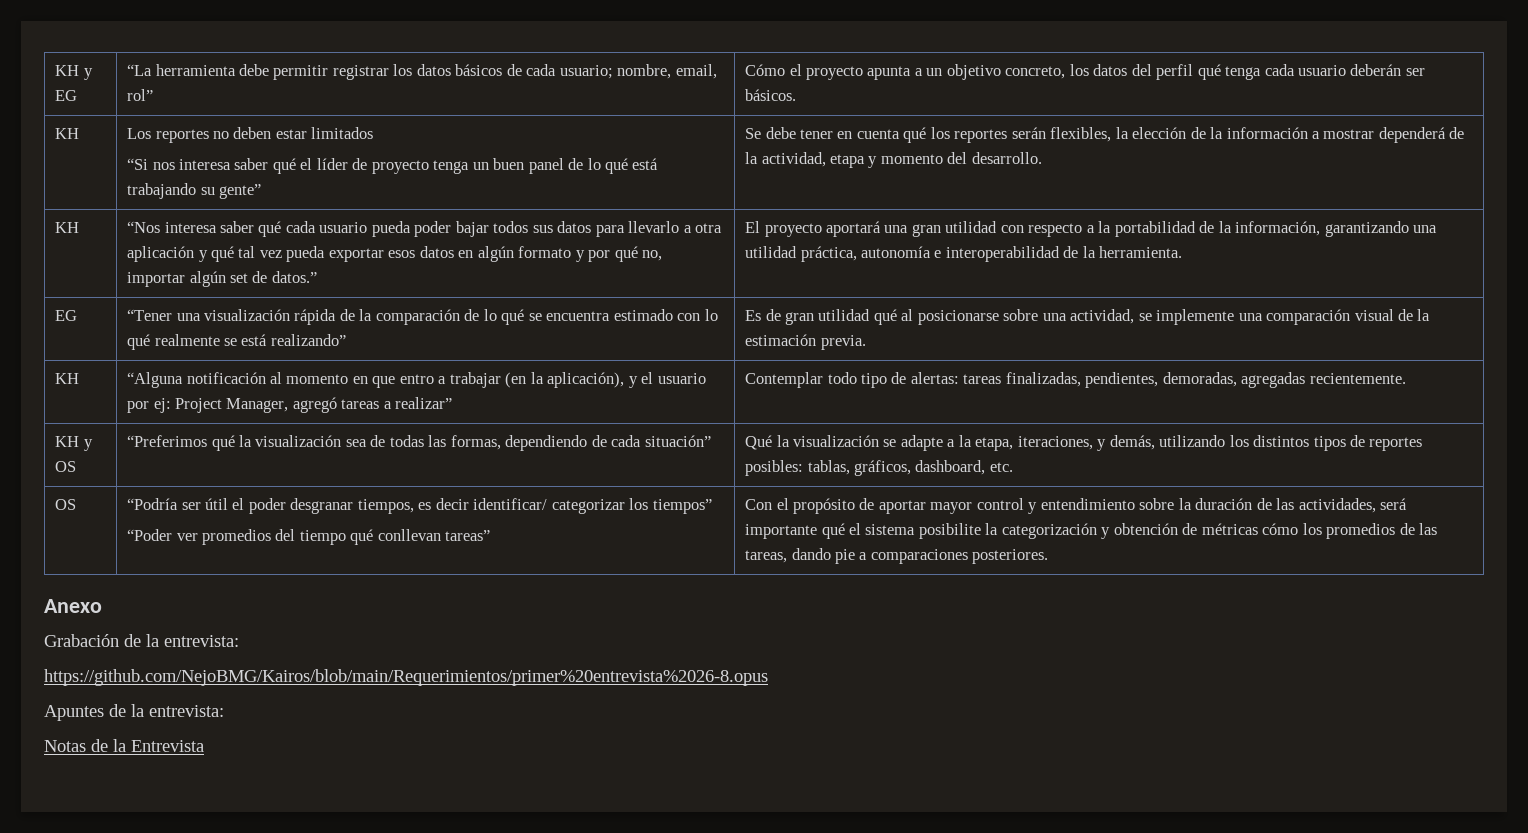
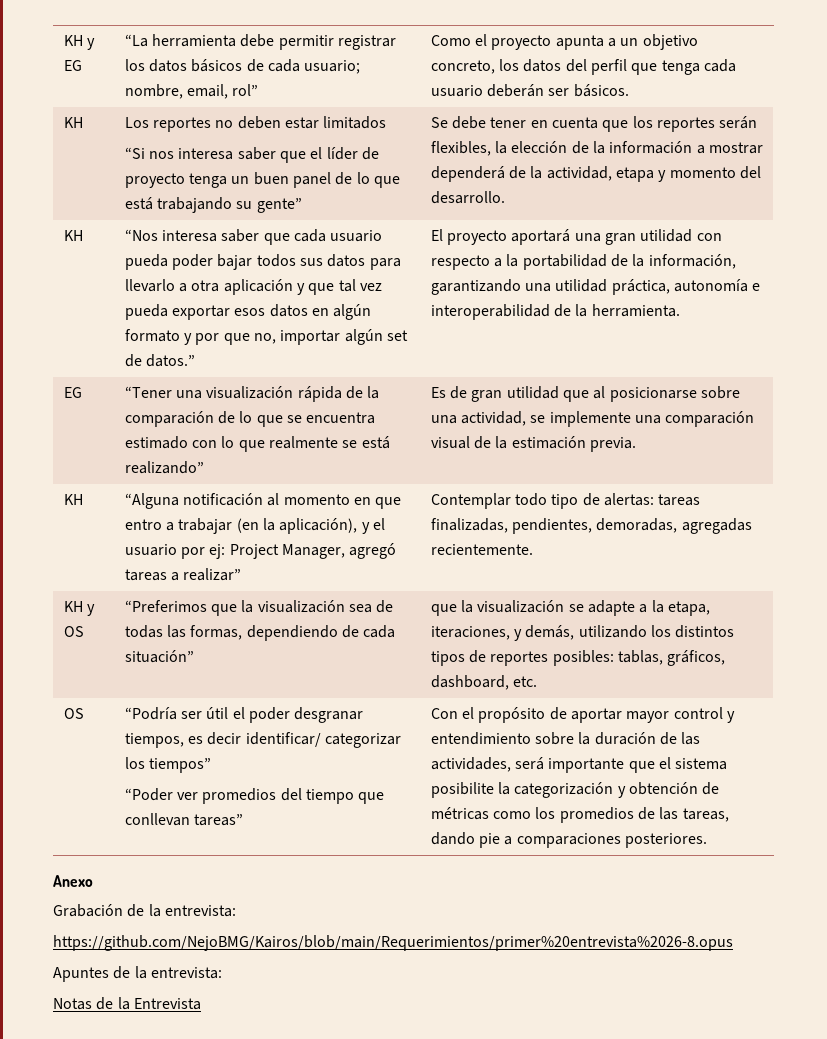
- KH y EG | “La herramienta debe permitir registrar los datos básicos de cada usuario; nombre, email, rol” | Cómo el proyecto apunta a un objetivo concreto, los datos del perfil qué tenga cada usuario deberán ser básicos.
+ KH y EG | “La herramienta debe permitir registrar los datos básicos de cada usuario; nombre, email, rol” | Como el proyecto apunta a un objetivo concreto, los datos del perfil que tenga cada usuario deberán ser básicos.
- “Si nos interesa saber qué el líder de proyecto tenga un buen panel de lo qué está trabajando su gente”
+ “Si nos interesa saber que el líder de proyecto tenga un buen panel de lo que está trabajando su gente”
- Se debe tener en cuenta qué los reportes serán flexibles, la elección de la información a mostrar dependerá de la actividad, etapa y momento del desarrollo.
+ Se debe tener en cuenta que los reportes serán flexibles, la elección de la información a mostrar dependerá de la actividad, etapa y momento del desarrollo.
- “Nos interesa saber qué cada usuario pueda poder bajar todos sus datos para llevarlo a otra aplicación y qué tal vez pueda exportar esos datos en algún formato y por qué no, importar algún set de datos.”
+ “Nos interesa saber que cada usuario pueda poder bajar todos sus datos para llevarlo a otra aplicación y que tal vez pueda exportar esos datos en algún formato y por que no, importar algún set de datos.”
- EG | “Tener una visualización rápida de la comparación de lo qué se encuentra estimado con lo qué realmente se está realizando” | Es de gran utilidad qué al posicionarse sobre una actividad, se implemente una comparación visual de la estimación previa.
+ EG | “Tener una visualización rápida de la comparación de lo que se encuentra estimado con lo que realmente se está realizando” | Es de gran utilidad que al posicionarse sobre una actividad, se implemente una comparación visual de la estimación previa.
- KH y OS | “Preferimos qué la visualización sea de todas las formas, dependiendo de cada situación” | Qué la visualización se adapte a la etapa, iteraciones, y demás, utilizando los distintos tipos de reportes posibles: tablas, gráficos, dashboard, etc.
+ KH y OS | “Preferimos que la visualización sea de todas las formas, dependiendo de cada situación” | que la visualización se adapte a la etapa, iteraciones, y demás, utilizando los distintos tipos de reportes posibles: tablas, gráficos, dashboard, etc.
- “Poder ver promedios del tiempo qué conllevan tareas”
+ “Poder ver promedios del tiempo que conllevan tareas”
- Con el propósito de aportar mayor control y entendimiento sobre la duración de las actividades, será importante qué el sistema posibilite la categorización y obtención de métricas cómo los promedios de las tareas, dando pie a comparaciones posteriores.
+ Con el propósito de aportar mayor control y entendimiento sobre la duración de las actividades, será importante que el sistema posibilite la categorización y obtención de métricas como los promedios de las tareas, dando pie a comparaciones posteriores.

